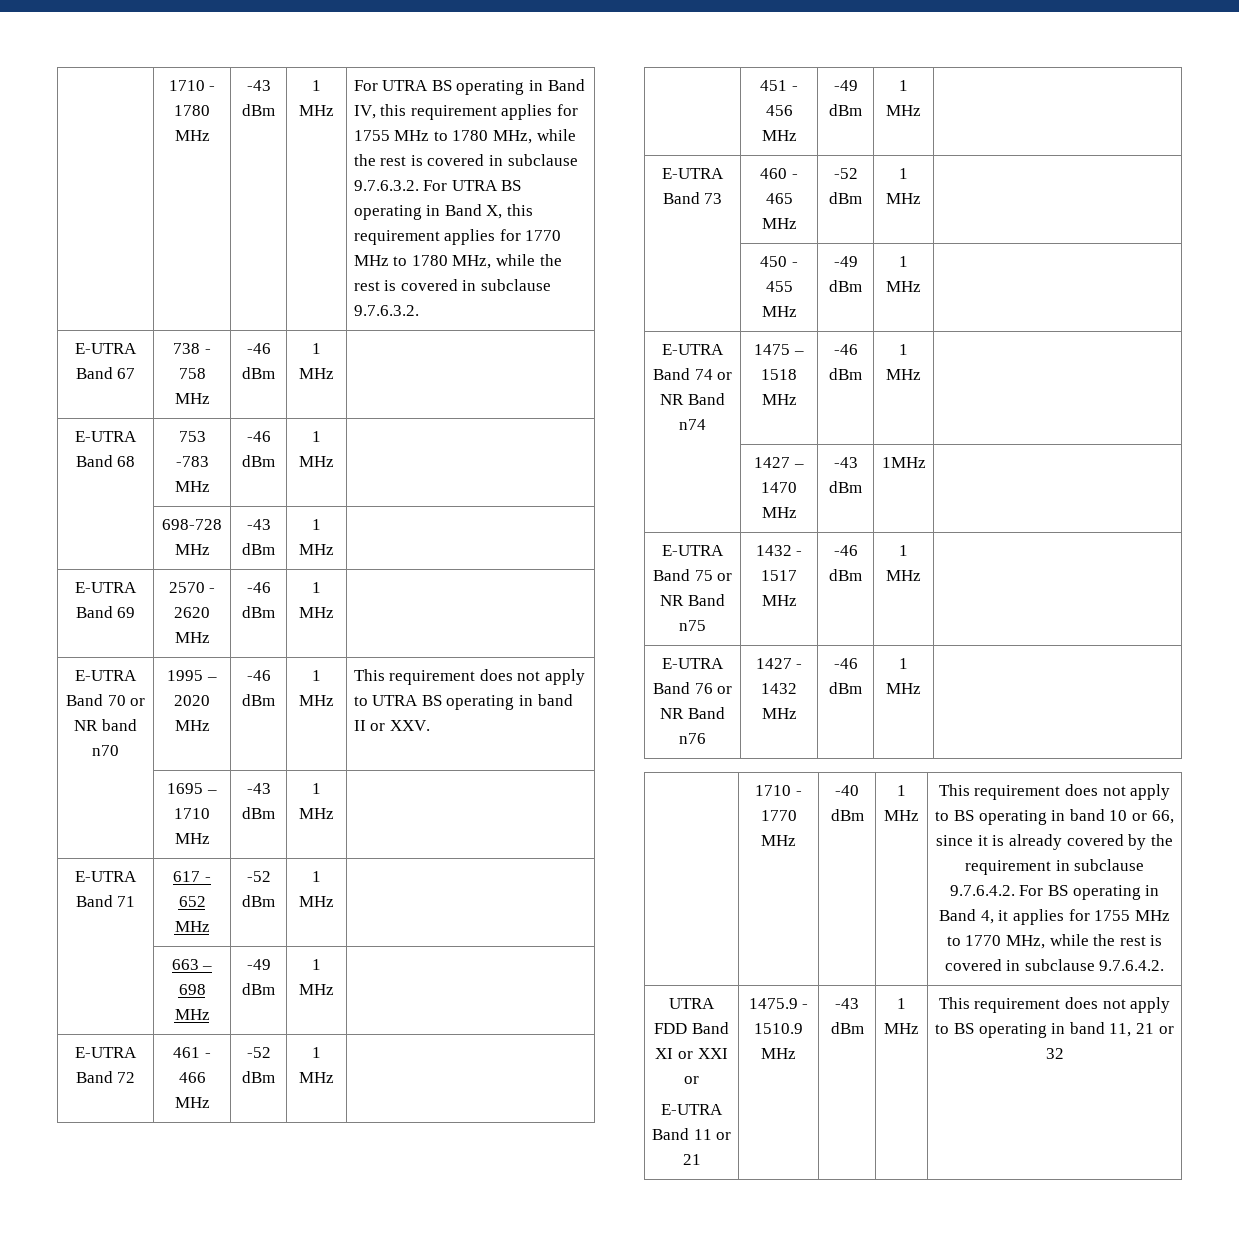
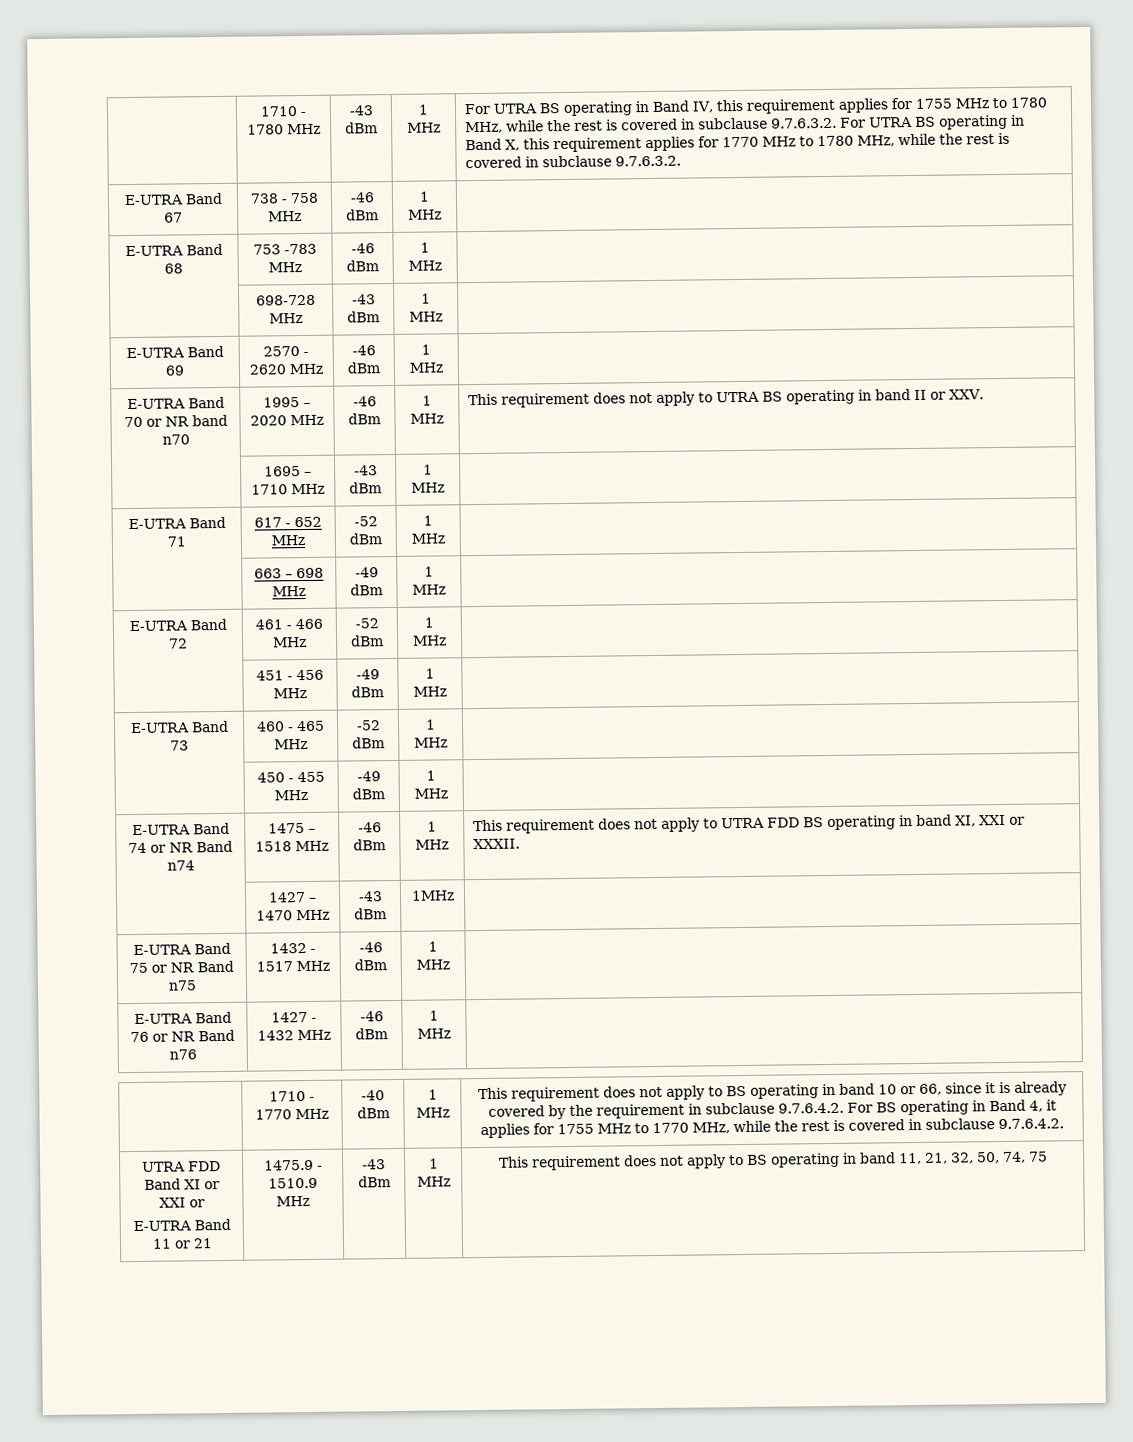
- E-UTRA Band 74 or NR Band n74 | 1475 – 1518 MHz | -46 dBm | 1 MHz |
+ E-UTRA Band 74 or NR Band n74 | 1475 – 1518 MHz | -46 dBm | 1 MHz | This requirement does not apply to UTRA FDD BS operating in band XI, XXI or XXXII.
  UTRA FDD Band XI or XXI or
- E-UTRA Band 11 or 21 | 1475.9 - 1510.9 MHz | -43 dBm | 1 MHz | This requirement does not apply to BS operating in band 11, 21 or 32
+ E-UTRA Band 11 or 21 | 1475.9 - 1510.9 MHz | -43 dBm | 1 MHz | This requirement does not apply to BS operating in band 11, 21, 32, 50, 74, 75

